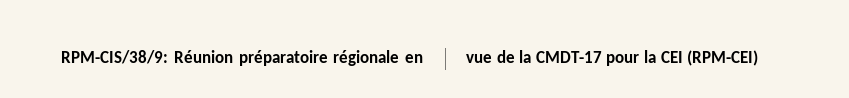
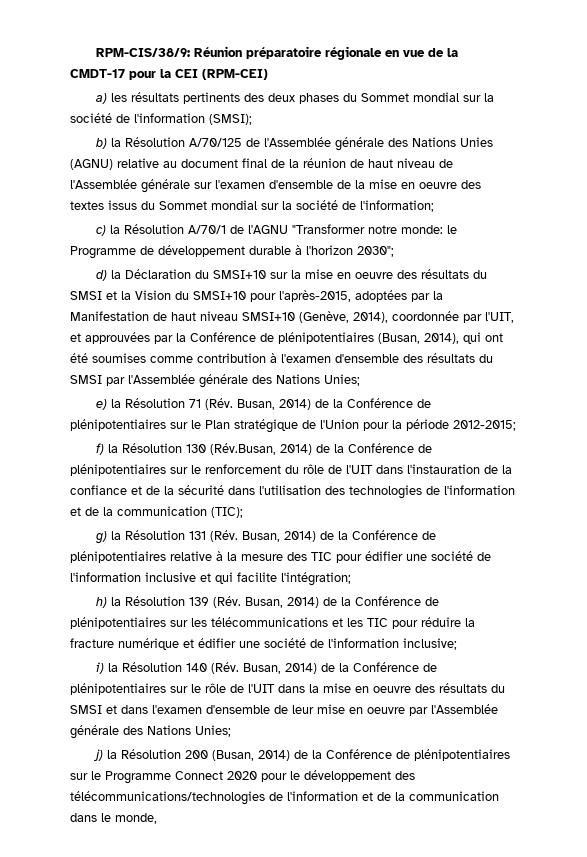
+ a) les résultats pertinents des deux phases du Sommet mondial sur la société de l'information (SMSI);
+ b) la Résolution A/70/125 de l'Assemblée générale des Nations Unies (AGNU) relative au document final de la réunion de haut niveau de l'Assemblée générale sur l'examen d'ensemble de la mise en oeuvre des textes issus du Sommet mondial sur la société de l'information;
+ c) la Résolution A/70/1 de l'AGNU "Transformer notre monde: le Programme de développement durable à l'horizon 2030";
+ d) la Déclaration du SMSI+10 sur la mise en oeuvre des résultats du SMSI et la Vision du SMSI+10 pour l'après-2015, adoptées par la Manifestation de haut niveau SMSI+10 (Genève, 2014), coordonnée par l'UIT, et approuvées par la Conférence de plénipotentiaires (Busan, 2014), qui ont été soumises comme contribution à l'examen d'ensemble des résultats du SMSI par l'Assemblée générale des Nations Unies;
+ e) la Résolution 71 (Rév. Busan, 2014) de la Conférence de plénipotentiaires sur le Plan stratégique de l'Union pour la période 2012-2015;
+ f) la Résolution 130 (Rév.Busan, 2014) de la Conférence de plénipotentiaires sur le renforcement du rôle de l'UIT dans l'instauration de la confiance et de la sécurité dans l'utilisation des technologies de l'information et de la communication (TIC);
+ g) la Résolution 131 (Rév. Busan, 2014) de la Conférence de plénipotentiaires relative à la mesure des TIC pour édifier une société de l'information inclusive et qui facilite l'intégration;
+ h) la Résolution 139 (Rév. Busan, 2014) de la Conférence de plénipotentiaires sur les télécommunications et les TIC pour réduire la fracture numérique et édifier une société de l'information inclusive;
+ i) la Résolution 140 (Rév. Busan, 2014) de la Conférence de plénipotentiaires sur le rôle de l'UIT dans la mise en oeuvre des résultats du SMSI et dans l'examen d'ensemble de leur mise en oeuvre par l'Assemblée générale des Nations Unies;
+ j) la Résolution 200 (Busan, 2014) de la Conférence de plénipotentiaires sur le Programme Connect 2020 pour le développement des télécommunications/technologies de l'information et de la communication dans le monde,

